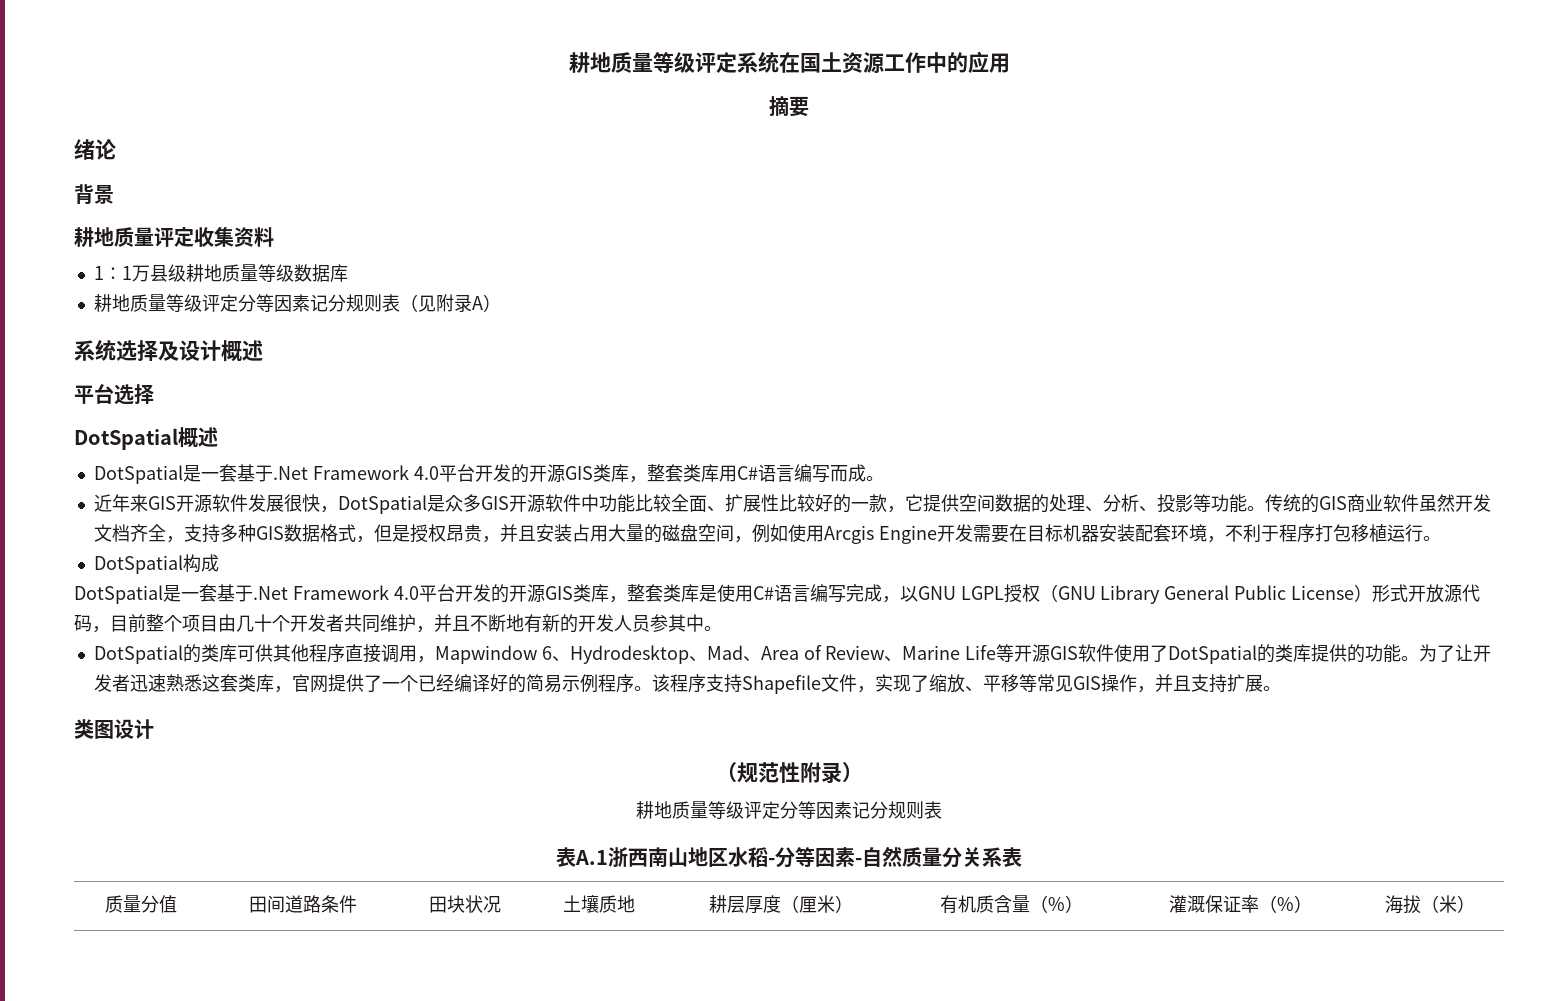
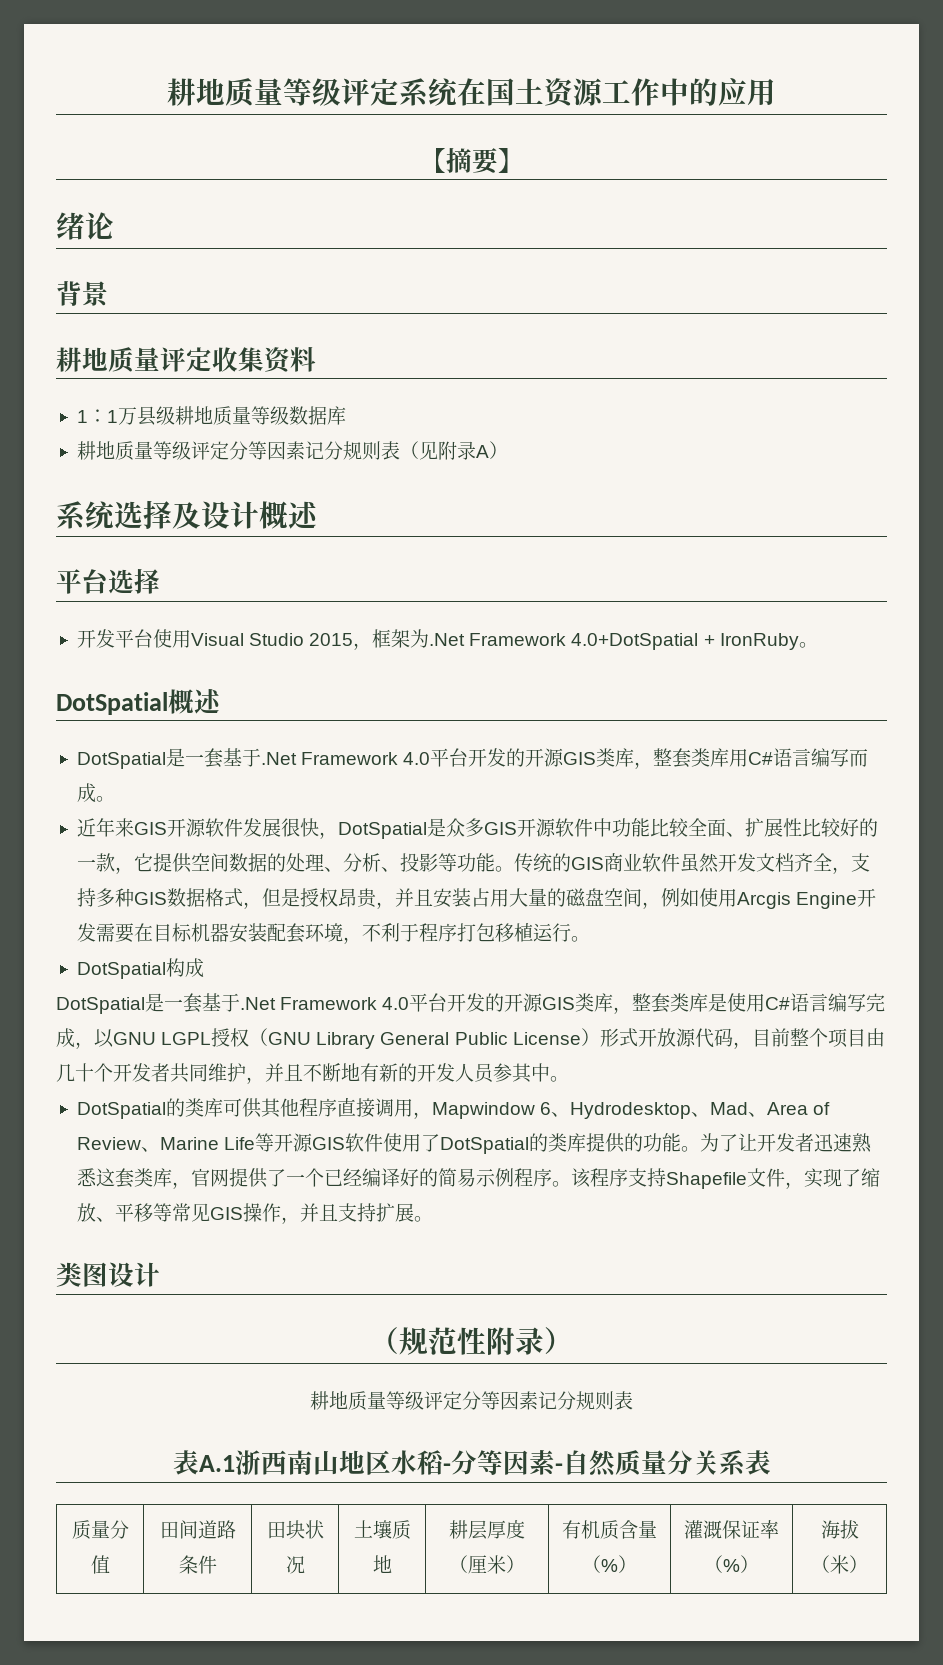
- 摘要
+ 【摘要】
+ 开发平台使用Visual Studio 2015，框架为.Net Framework 4.0+DotSpatial + IronRuby。

